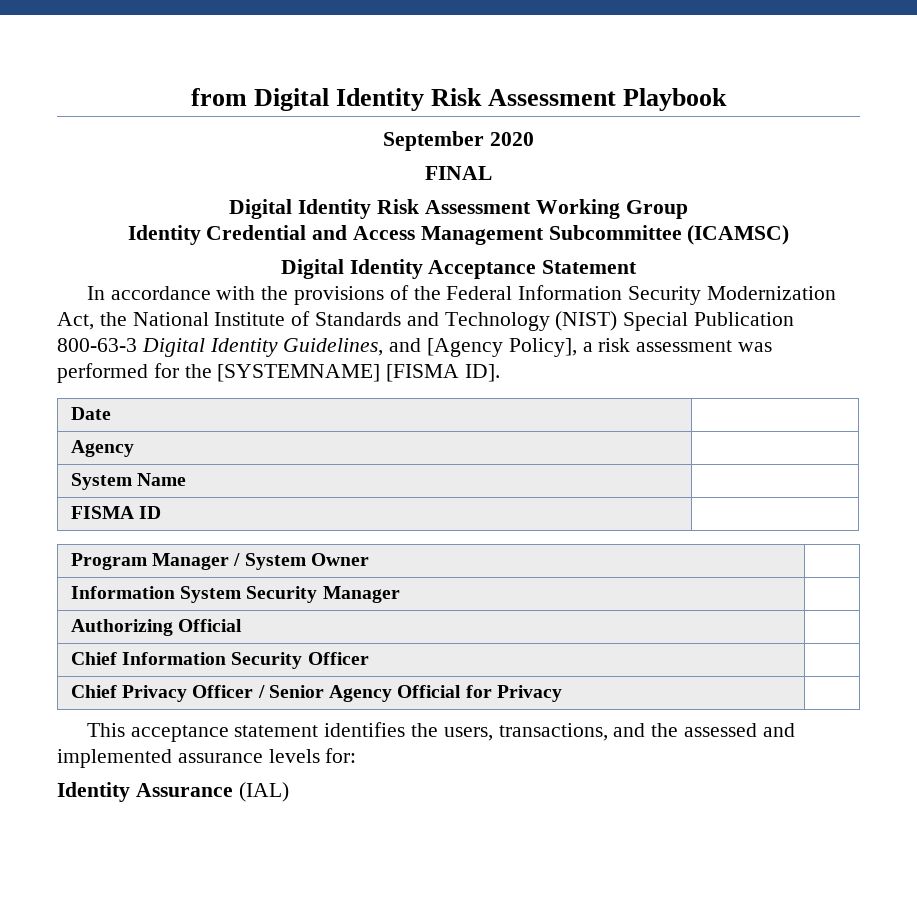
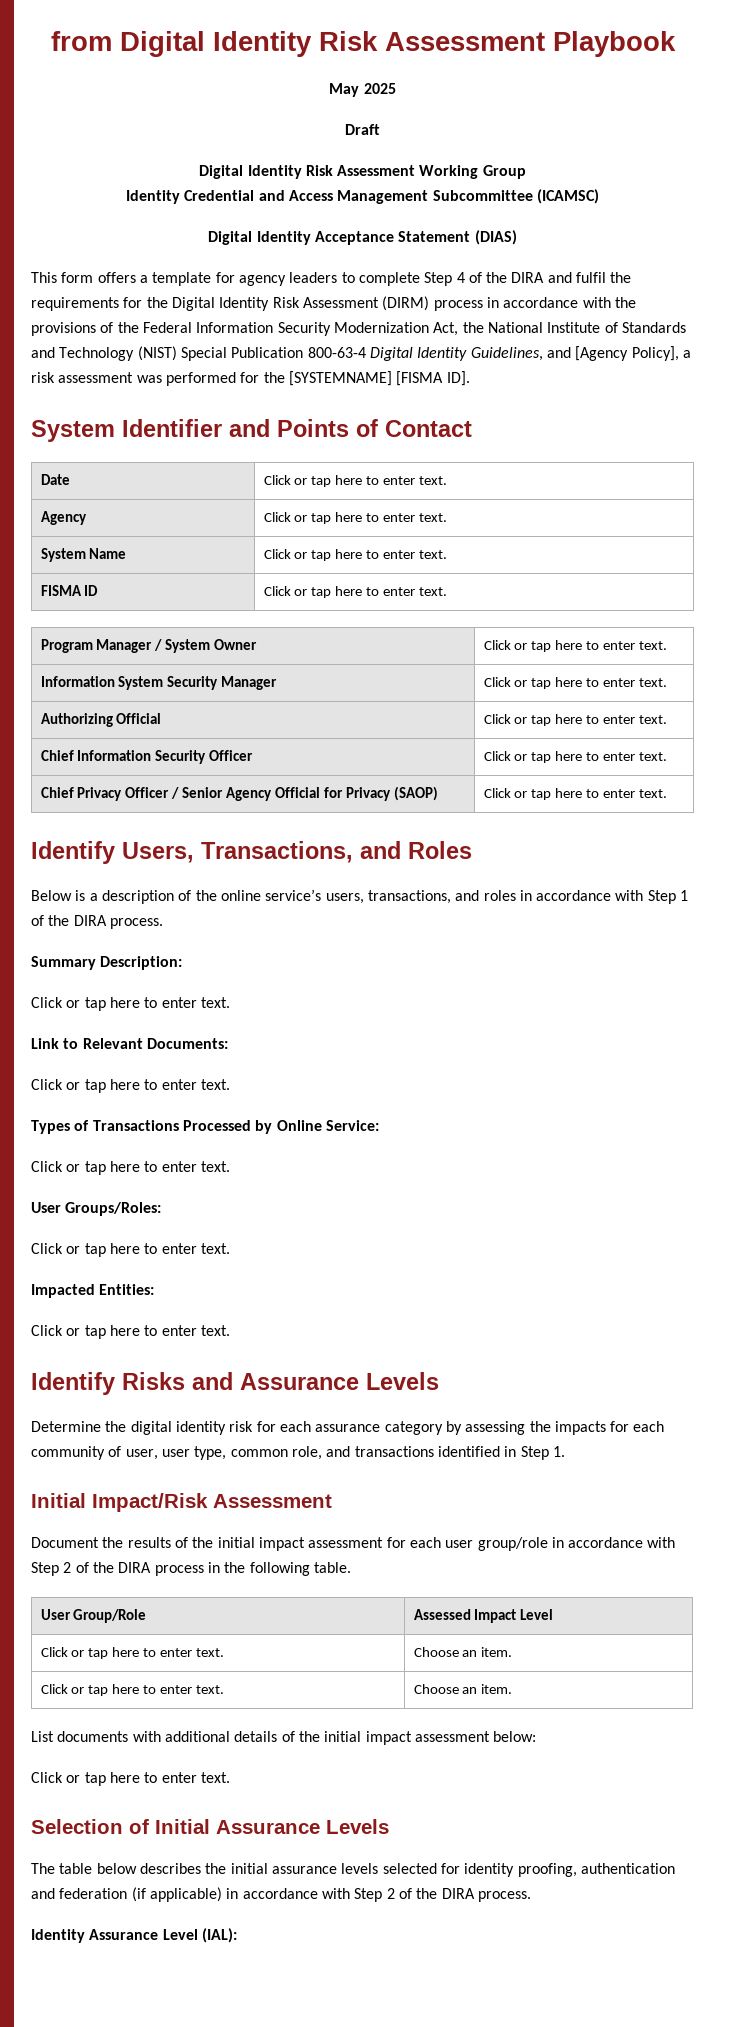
- September 2020
- FINAL
+ May 2025
+ Draft
- Digital Identity Acceptance Statement
- In accordance with the provisions of the Federal Information Security Modernization Act, the National Institute of Standards and Technology (NIST) Special Publication 800-63-3 Digital Identity Guidelines, and [Agency Policy], a risk assessment was performed for the [SYSTEMNAME] [FISMA ID].
+ Digital Identity Acceptance Statement (DIAS)
+ This form offers a template for agency leaders to complete Step 4 of the DIRA and fulfil the requirements for the Digital Identity Risk Assessment (DIRM) process in accordance with the provisions of the Federal Information Security Modernization Act, the National Institute of Standards and Technology (NIST) Special Publication 800-63-4 Digital Identity Guidelines, and [Agency Policy], a risk assessment was performed for the [SYSTEMNAME] [FISMA ID].
- Date |
- Agency |
- System Name |
- FISMA ID |
+ System Identifier and Points of Contact
+ Date | Click or tap here to enter text.
+ Agency | Click or tap here to enter text.
+ System Name | Click or tap here to enter text.
+ FISMA ID | Click or tap here to enter text.
- Program Manager / System Owner |
- Information System Security Manager |
- Authorizing Official |
- Chief Information Security Officer |
+ Program Manager / System Owner | Click or tap here to enter text.
+ Information System Security Manager | Click or tap here to enter text.
+ Authorizing Official | Click or tap here to enter text.
+ Chief Information Security Officer | Click or tap here to enter text.
- Chief Privacy Officer / Senior Agency Official for Privacy |
- This acceptance statement identifies the users, transactions, and the assessed and implemented assurance levels for:
+ Chief Privacy Officer / Senior Agency Official for Privacy (SAOP) | Click or tap here to enter text.
+ Identify Users, Transactions, and Roles
+ Below is a description of the online service’s users, transactions, and roles in accordance with Step 1 of the DIRA process.
+ Summary Description:
+ Click or tap here to enter text.
+ Link to Relevant Documents:
+ Click or tap here to enter text.
+ Types of Transactions Processed by Online Service:
+ Click or tap here to enter text.
+ User Groups/Roles:
+ Click or tap here to enter text.
+ Impacted Entities:
+ Click or tap here to enter text.
+ Identify Risks and Assurance Levels
+ Determine the digital identity risk for each assurance category by assessing the impacts for each community of user, user type, common role, and transactions identified in Step 1.
+ Initial Impact/Risk Assessment
+ Document the results of the initial impact assessment for each user group/role in accordance with Step 2 of the DIRA process in the following table.
+ User Group/Role | Assessed Impact Level
+ Click or tap here to enter text. | Choose an item.
+ Click or tap here to enter text. | Choose an item.
+ List documents with additional details of the initial impact assessment below:
+ Click or tap here to enter text.
+ Selection of Initial Assurance Levels
+ The table below describes the initial assurance levels selected for identity proofing, authentication and federation (if applicable) in accordance with Step 2 of the DIRA process.
- Identity Assurance (IAL)
+ Identity Assurance Level (IAL):

